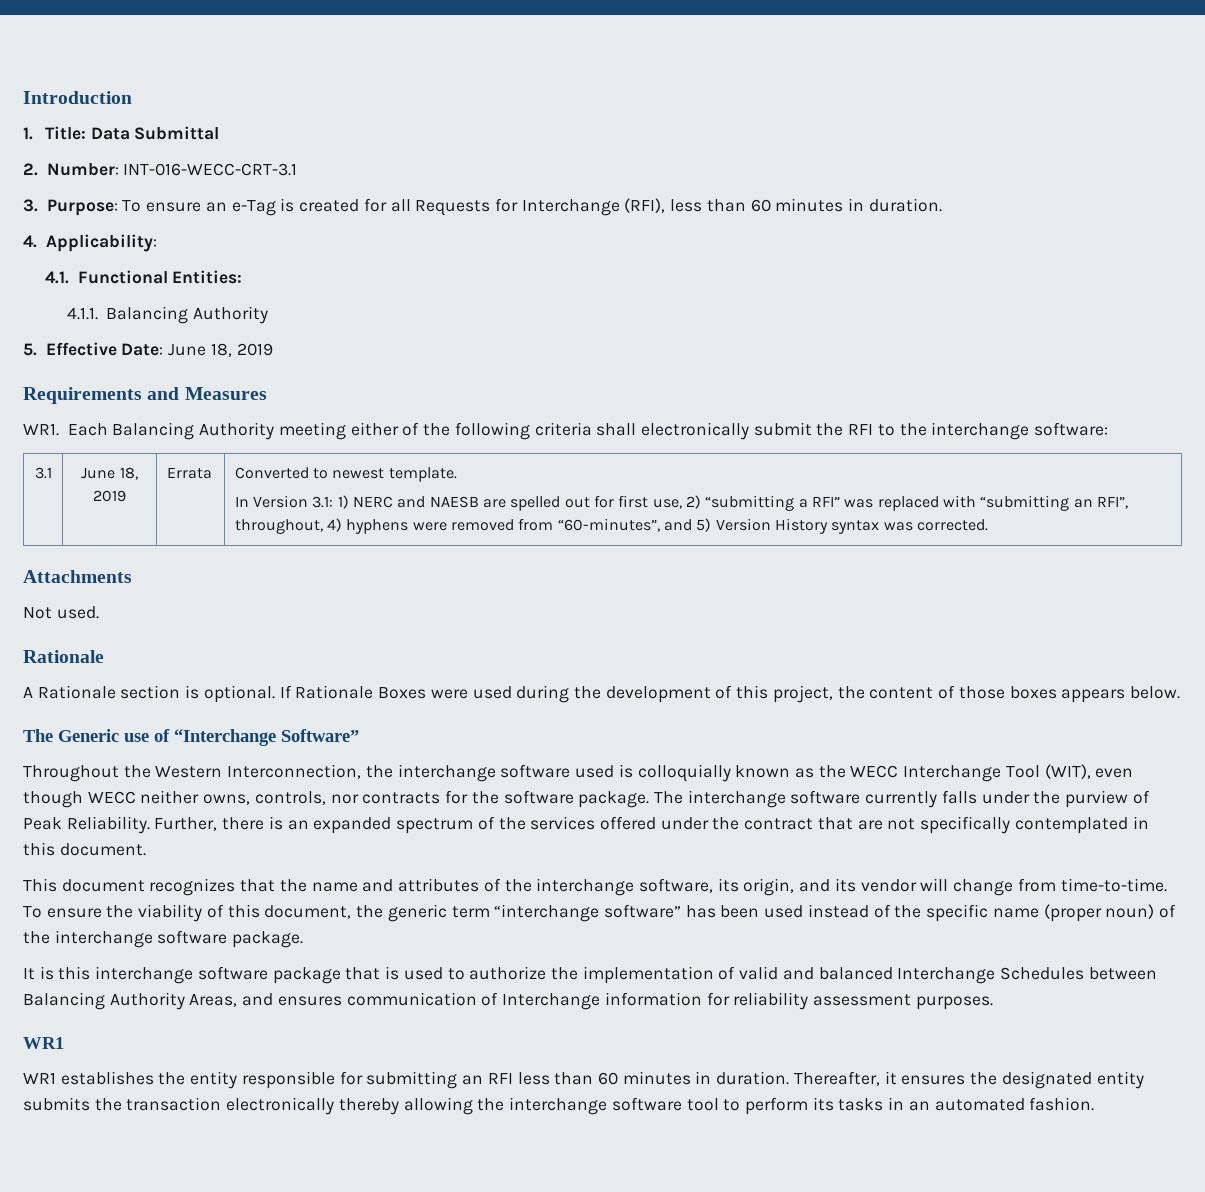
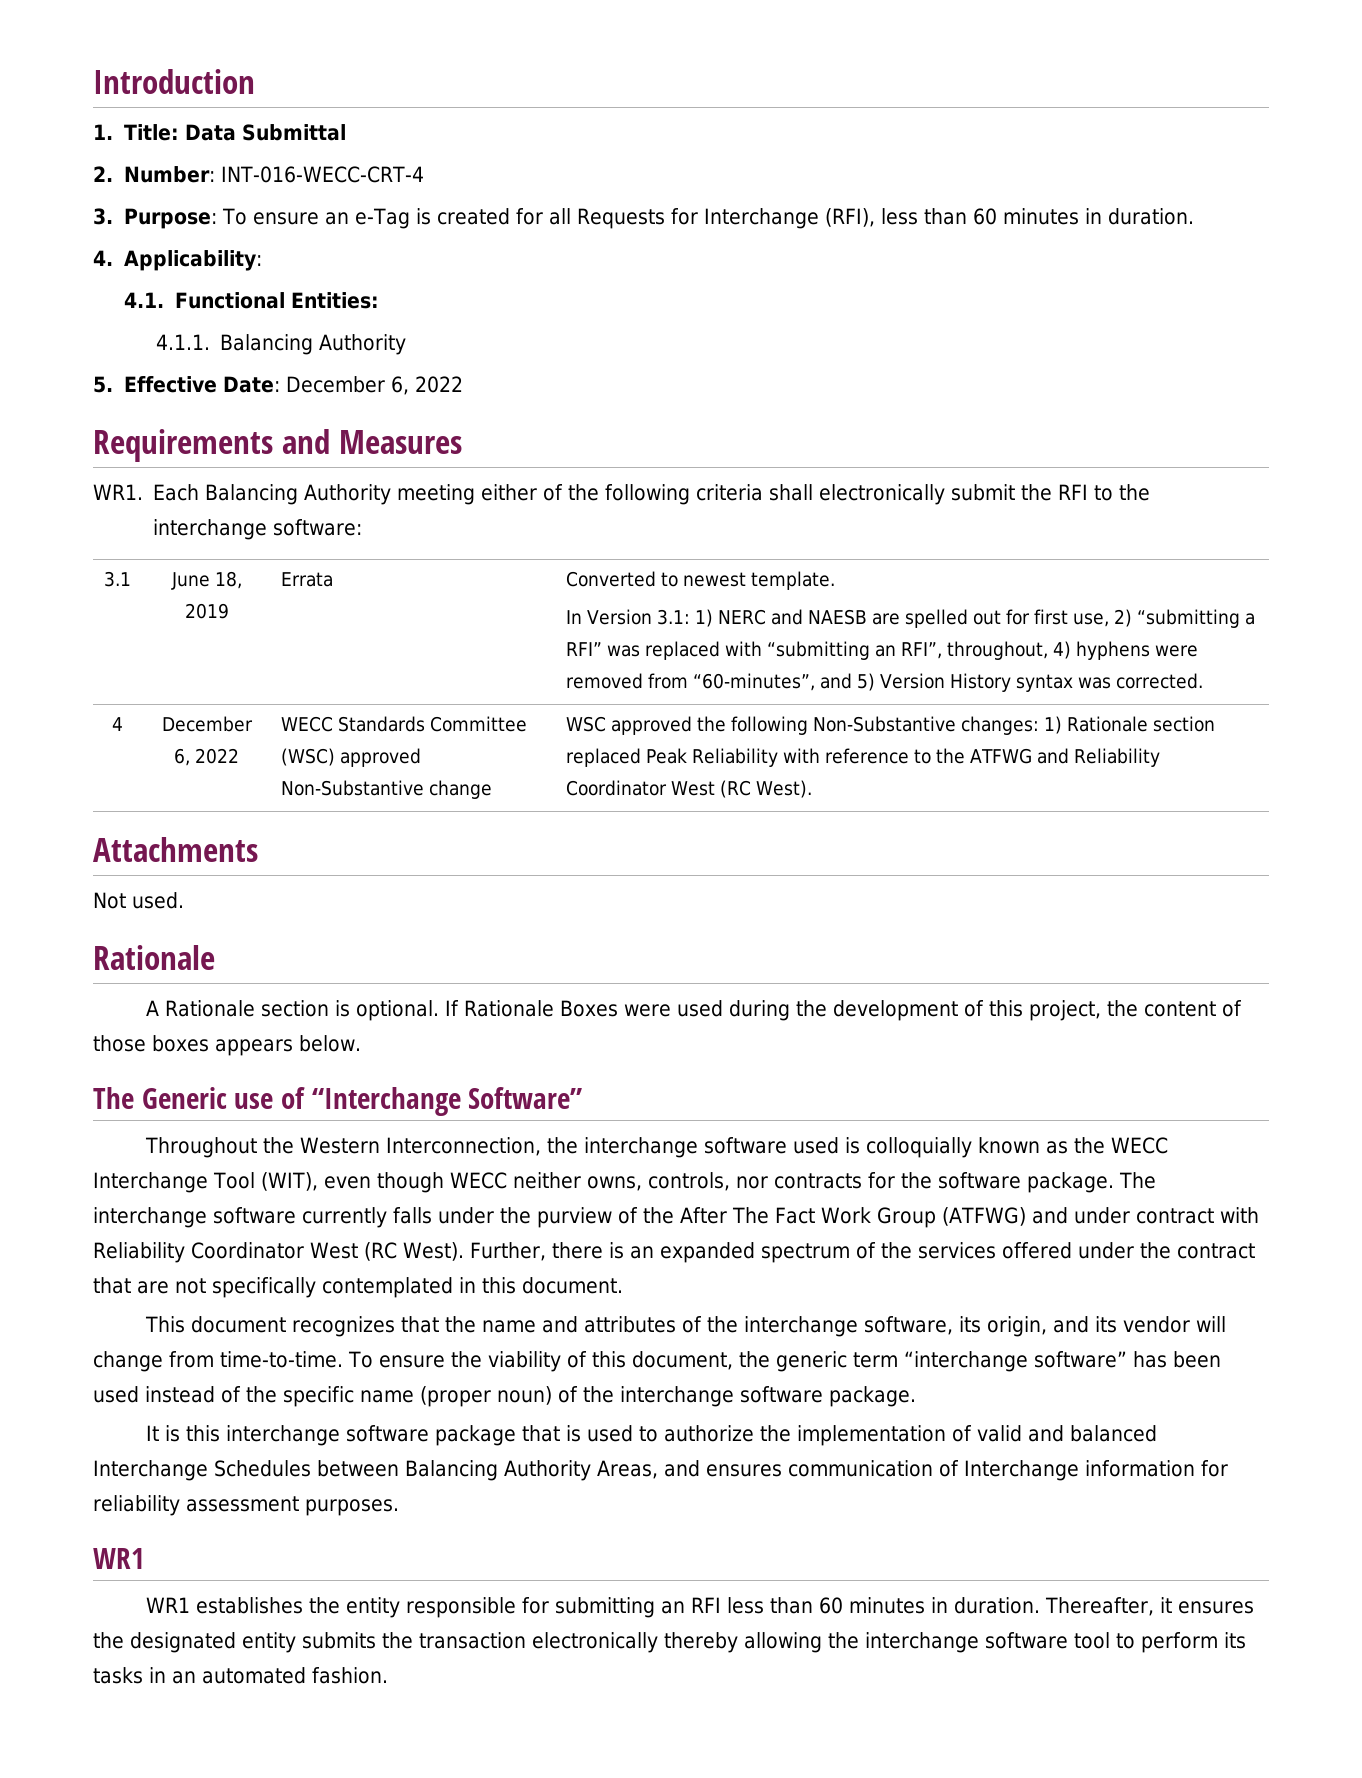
- 2. Number: INT-016-WECC-CRT-3.1
+ 2. Number: INT-016-WECC-CRT-4
- 5. Effective Date: June 18, 2019
+ 5. Effective Date: December 6, 2022
+ 4 | December 6, 2022 | WECC Standards Committee (WSC) approved Non-Substantive change | WSC approved the following Non-Substantive changes: 1) Rationale section replaced Peak Reliability with reference to the ATFWG and Reliability Coordinator West (RC West).
- The interchange software currently falls under the purview of Peak Reliability.
+ The interchange software currently falls under the purview of the After The Fact Work Group (ATFWG) and under contract with Reliability Coordinator West (RC West).

